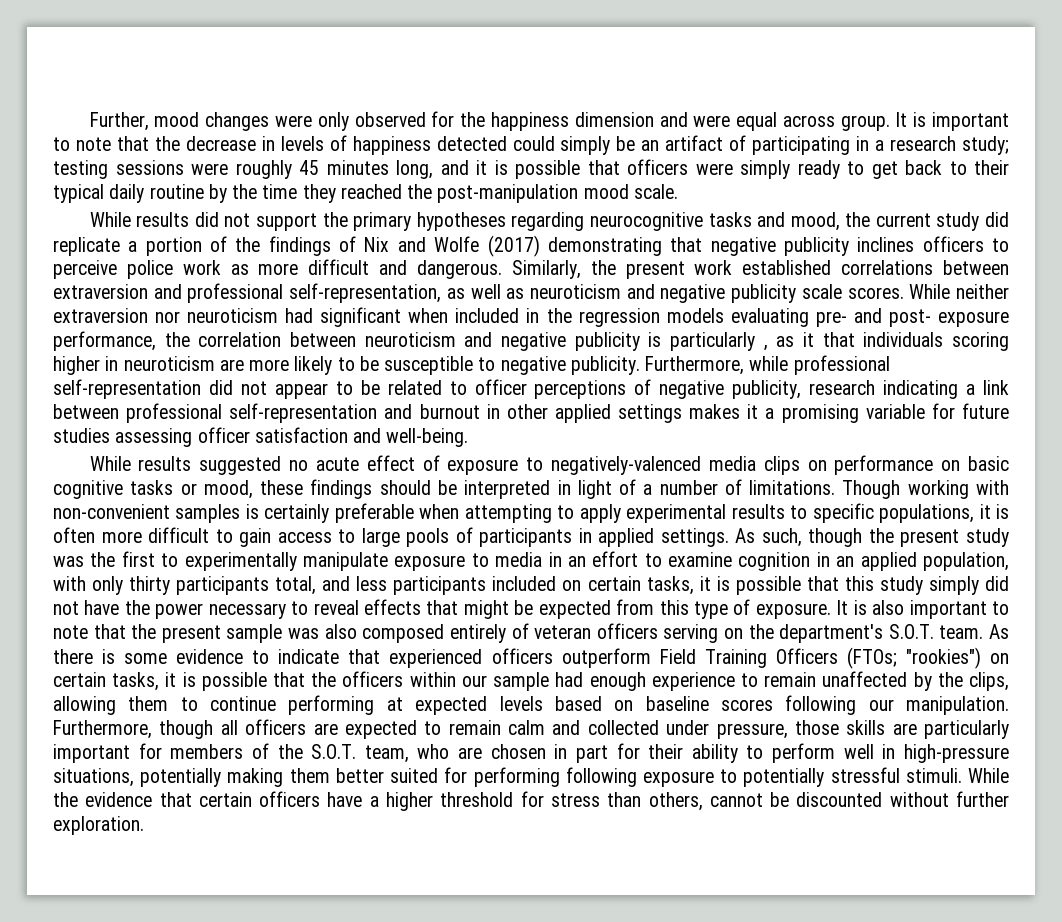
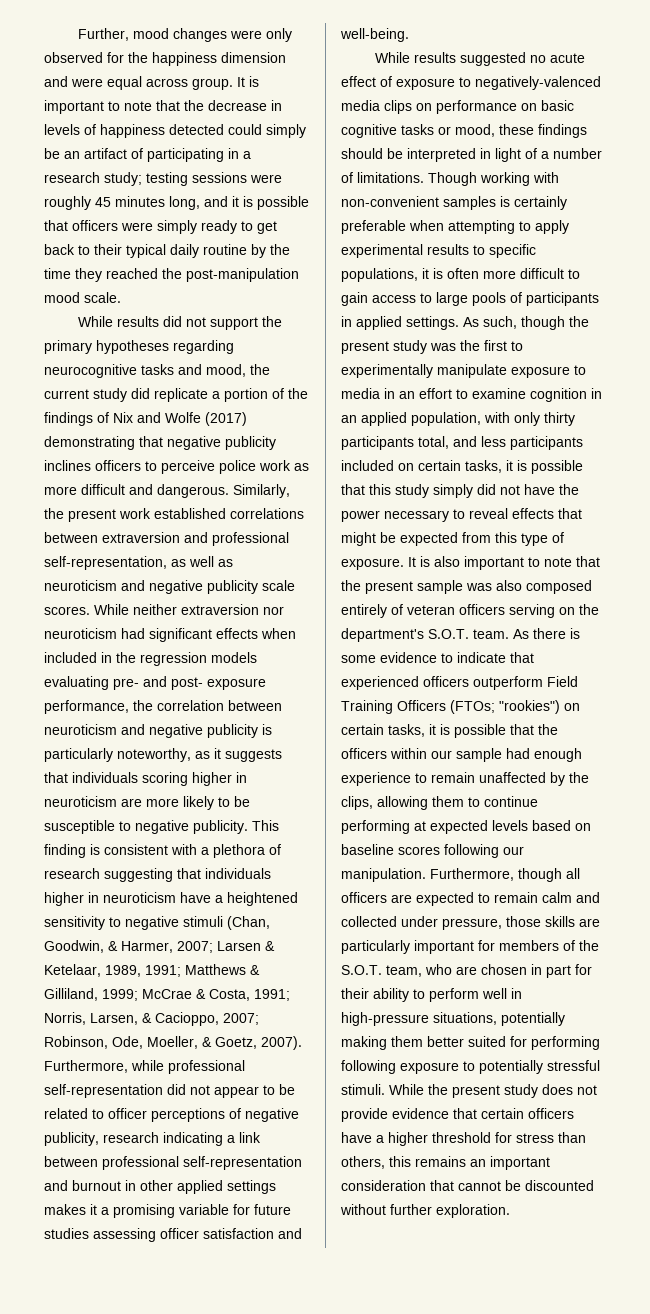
- While neither extraversion nor neuroticism had significant when included in the regression models evaluating pre- and post- exposure performance, the correlation between neuroticism and negative publicity is particularly , as it that individuals scoring higher in neuroticism are more likely to be susceptible to negative publicity.
+ While neither extraversion nor neuroticism had significant effects when included in the regression models evaluating pre- and post- exposure performance, the correlation between neuroticism and negative publicity is particularly noteworthy, as it suggests that individuals scoring higher in neuroticism are more likely to be susceptible to negative publicity.
+ This finding is consistent with a plethora of research suggesting that individuals higher in neuroticism have a heightened sensitivity to negative stimuli (Chan, Goodwin, & Harmer, 2007; Larsen & Ketelaar, 1989, 1991; Matthews & Gilliland, 1999; McCrae & Costa, 1991; Norris, Larsen, & Cacioppo, 2007; Robinson, Ode, Moeller, & Goetz, 2007).
- While the evidence that certain officers have a higher threshold for stress than others, cannot be discounted without further exploration.
+ While the present study does not provide evidence that certain officers have a higher threshold for stress than others, this remains an important consideration that cannot be discounted without further exploration.

